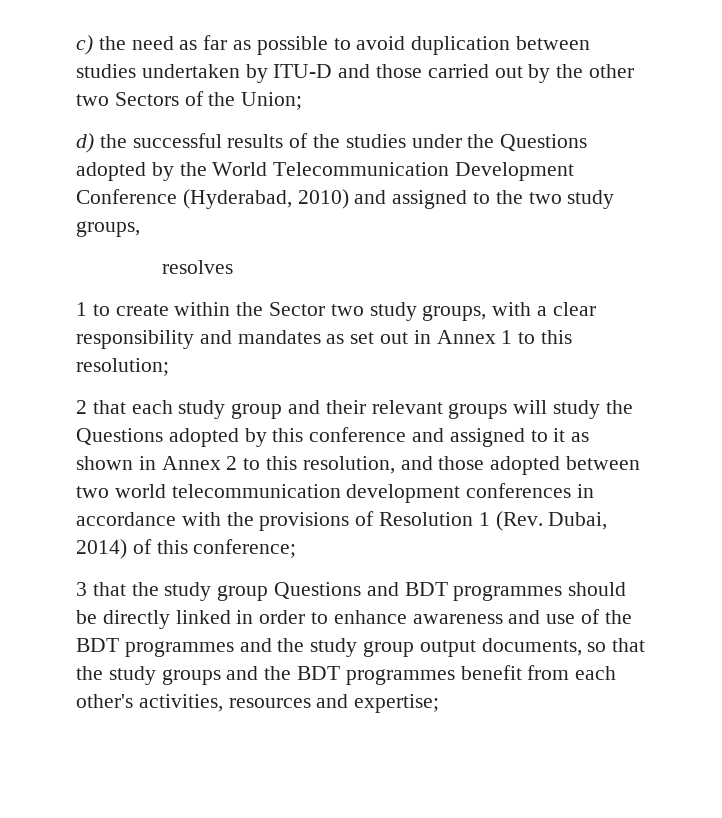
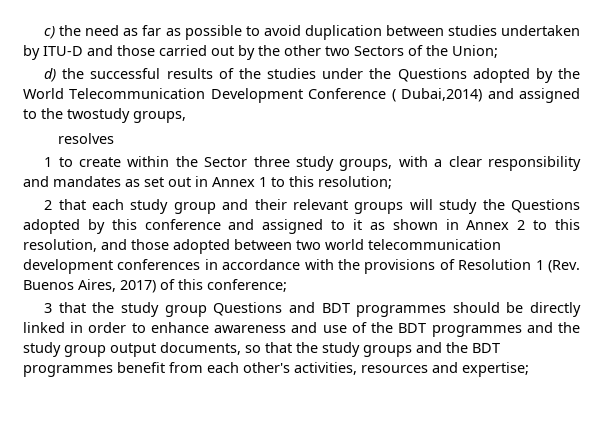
- d) the successful results of the studies under the Questions adopted by the World Telecommunication Development Conference (Hyderabad, 2010) and assigned to the two study groups,
+ d) the successful results of the studies under the Questions adopted by the World Telecommunication Development Conference ( Dubai,2014) and assigned to the twostudy groups,
- 1 to create within the Sector two study groups, with a clear responsibility and mandates as set out in Annex 1 to this resolution;
+ 1 to create within the Sector three study groups, with a clear responsibility and mandates as set out in Annex 1 to this resolution;
- 2 that each study group and their relevant groups will study the Questions adopted by this conference and assigned to it as shown in Annex 2 to this resolution, and those adopted between two world telecommunication development conferences in accordance with the provisions of Resolution 1 (Rev. Dubai, 2014) of this conference;
+ 2 that each study group and their relevant groups will study the Questions adopted by this conference and assigned to it as shown in Annex 2 to this resolution, and those adopted between two world telecommunication development conferences in accordance with the provisions of Resolution 1 (Rev. Buenos Aires, 2017) of this conference;

